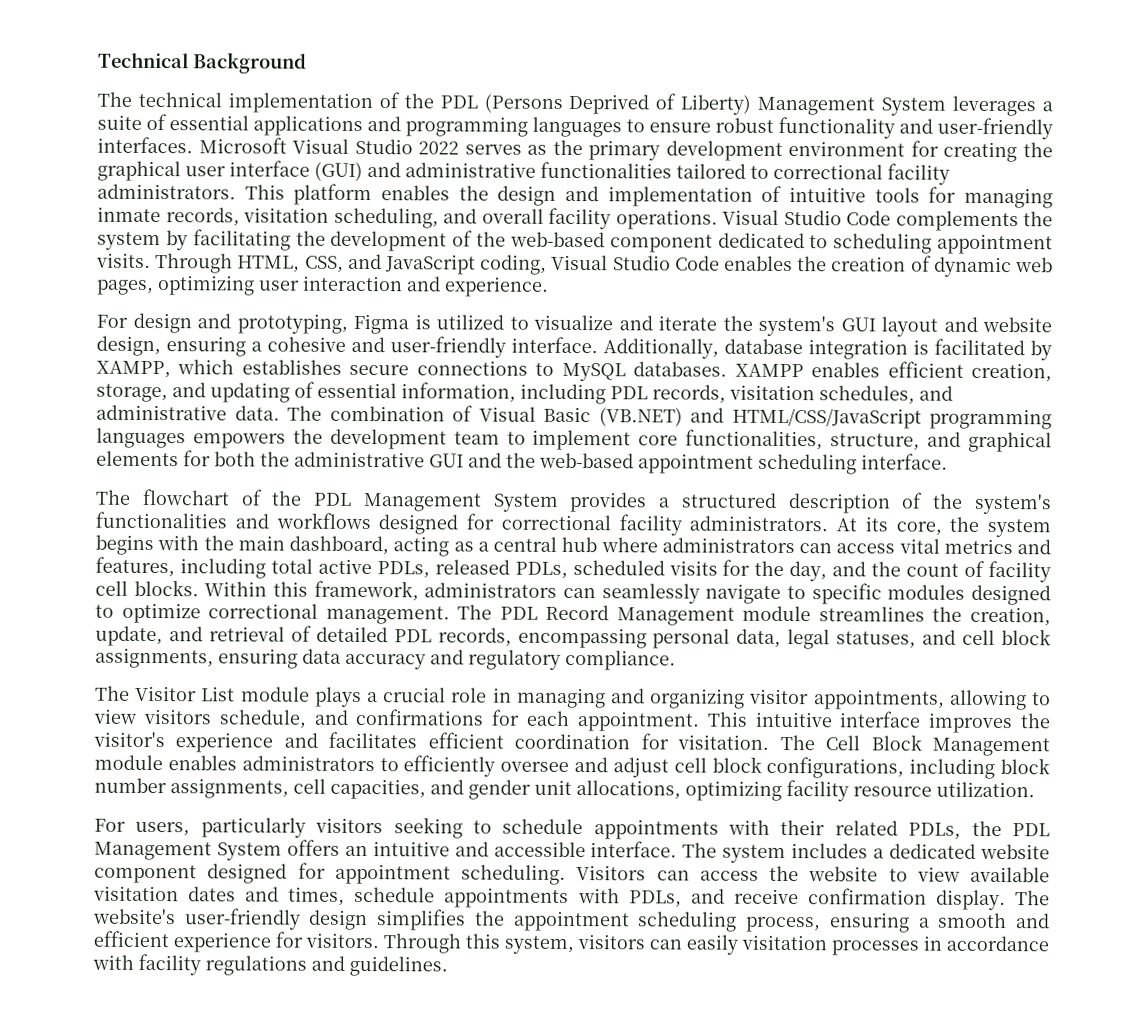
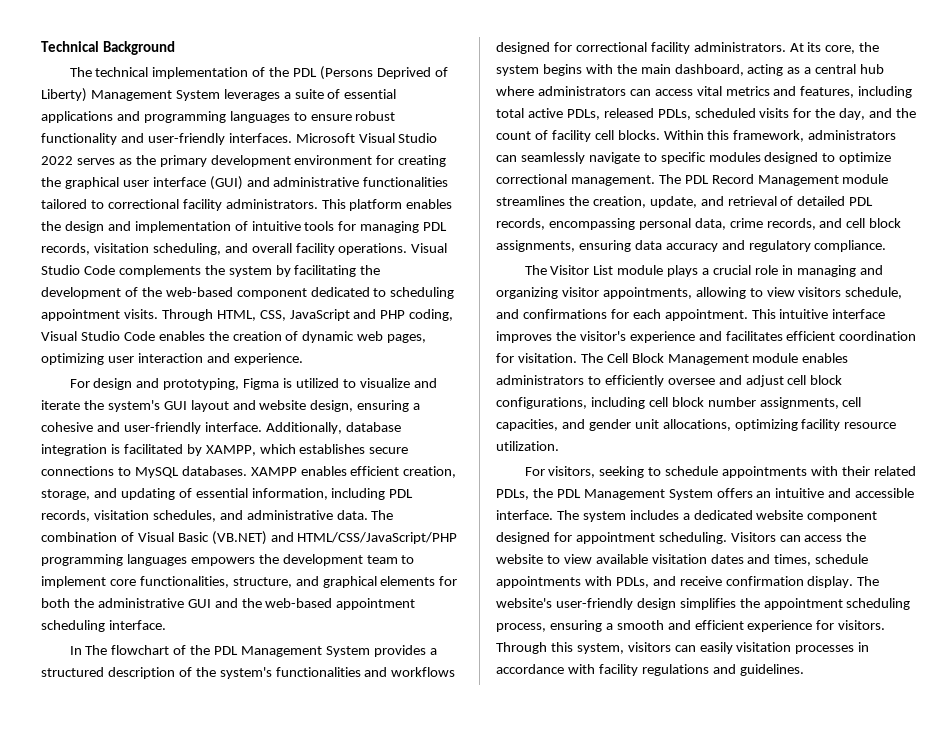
- This platform enables the design and implementation of intuitive tools for managing inmate records, visitation scheduling, and overall facility operations.
+ This platform enables the design and implementation of intuitive tools for managing PDL records, visitation scheduling, and overall facility operations.
- Through HTML, CSS, and JavaScript coding, Visual Studio Code enables the creation of dynamic web pages, optimizing user interaction and experience.
+ Through HTML, CSS, JavaScript and PHP coding, Visual Studio Code enables the creation of dynamic web pages, optimizing user interaction and experience.
- The combination of Visual Basic (VB.NET) and HTML/CSS/JavaScript programming languages empowers the development team to implement core functionalities, structure, and graphical elements for both the administrative GUI and the web-based appointment scheduling interface.
+ The combination of Visual Basic (VB.NET) and HTML/CSS/JavaScript/PHP programming languages empowers the development team to implement core functionalities, structure, and graphical elements for both the administrative GUI and the web-based appointment scheduling interface.
- The flowchart of the PDL Management System provides a structured description of the system's functionalities and workflows designed for correctional facility administrators.
+ In The flowchart of the PDL Management System provides a structured description of the system's functionalities and workflows designed for correctional facility administrators.
- The PDL Record Management module streamlines the creation, update, and retrieval of detailed PDL records, encompassing personal data, legal statuses, and cell block assignments, ensuring data accuracy and regulatory compliance.
+ The PDL Record Management module streamlines the creation, update, and retrieval of detailed PDL records, encompassing personal data, crime records, and cell block assignments, ensuring data accuracy and regulatory compliance.
- The Cell Block Management module enables administrators to efficiently oversee and adjust cell block configurations, including block number assignments, cell capacities, and gender unit allocations, optimizing facility resource utilization.
+ The Cell Block Management module enables administrators to efficiently oversee and adjust cell block configurations, including cell block number assignments, cell capacities, and gender unit allocations, optimizing facility resource utilization.
- For users, particularly visitors seeking to schedule appointments with their related PDLs, the PDL Management System offers an intuitive and accessible interface.
+ For visitors, seeking to schedule appointments with their related PDLs, the PDL Management System offers an intuitive and accessible interface.

